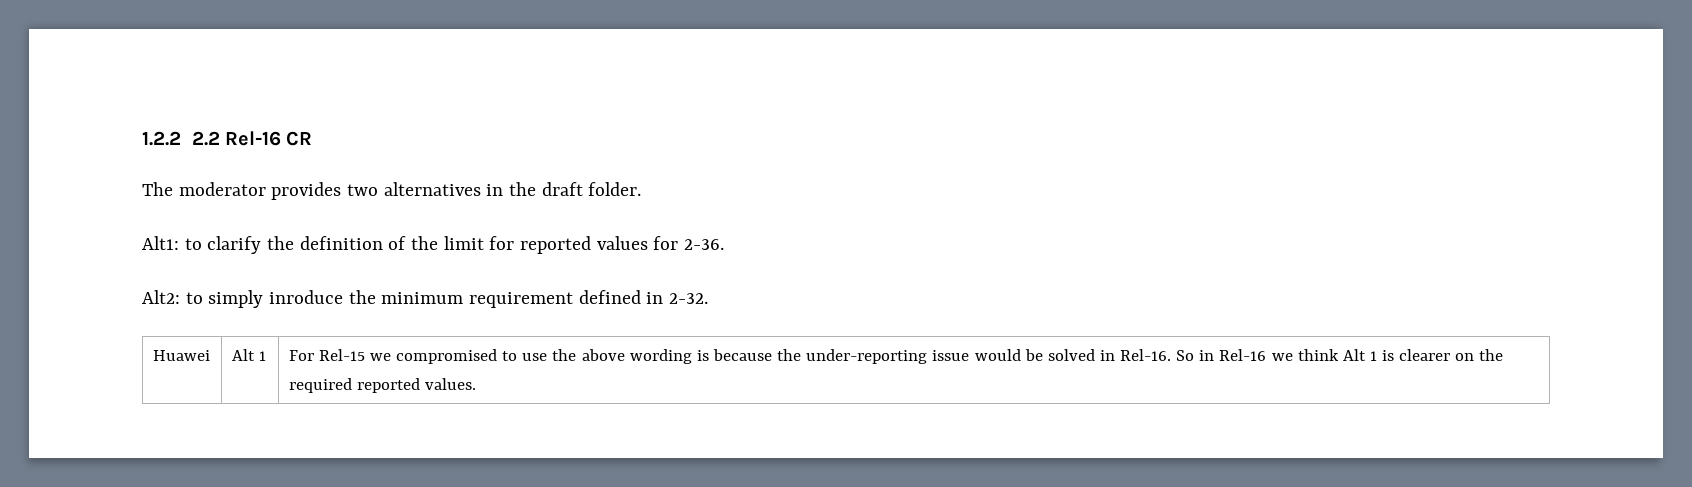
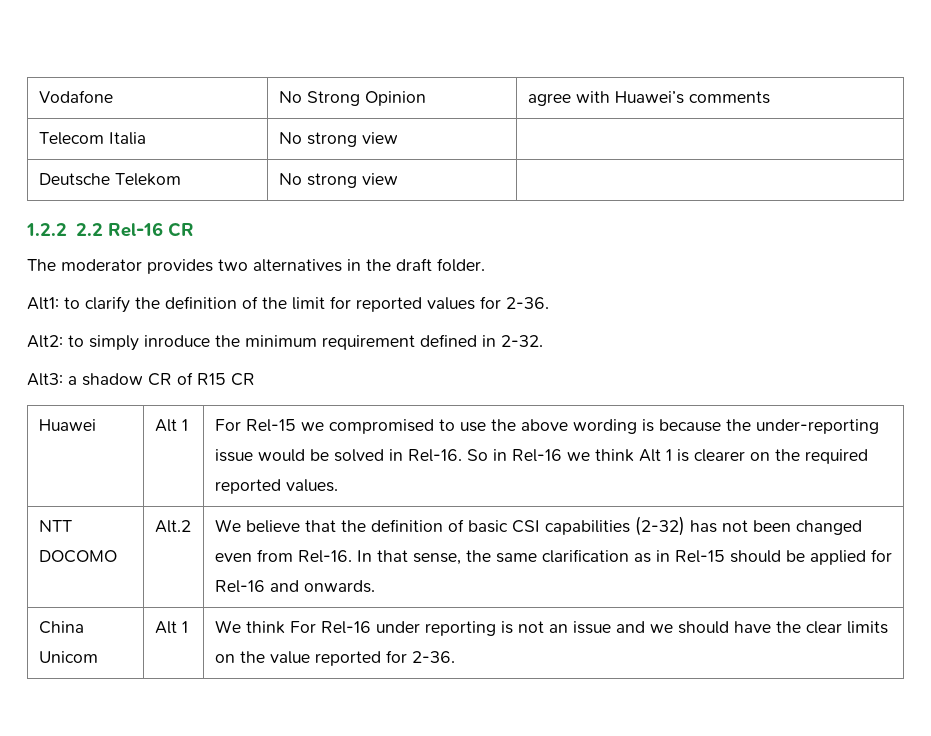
+ Vodafone | No Strong Opinion | agree with Huawei’s comments
+ Telecom Italia | No strong view |
+ Deutsche Telekom | No strong view |
+ Alt3: a shadow CR of R15 CR
+ NTT DOCOMO | Alt.2 | We believe that the definition of basic CSI capabilities (2-32) has not been changed even from Rel-16. In that sense, the same clarification as in Rel-15 should be applied for Rel-16 and onwards.
+ China Unicom | Alt 1 | We think For Rel-16 under reporting is not an issue and we should have the clear limits on the value reported for 2-36.

